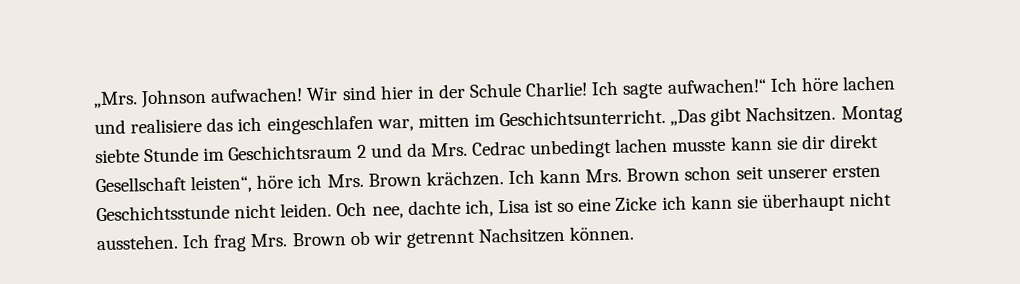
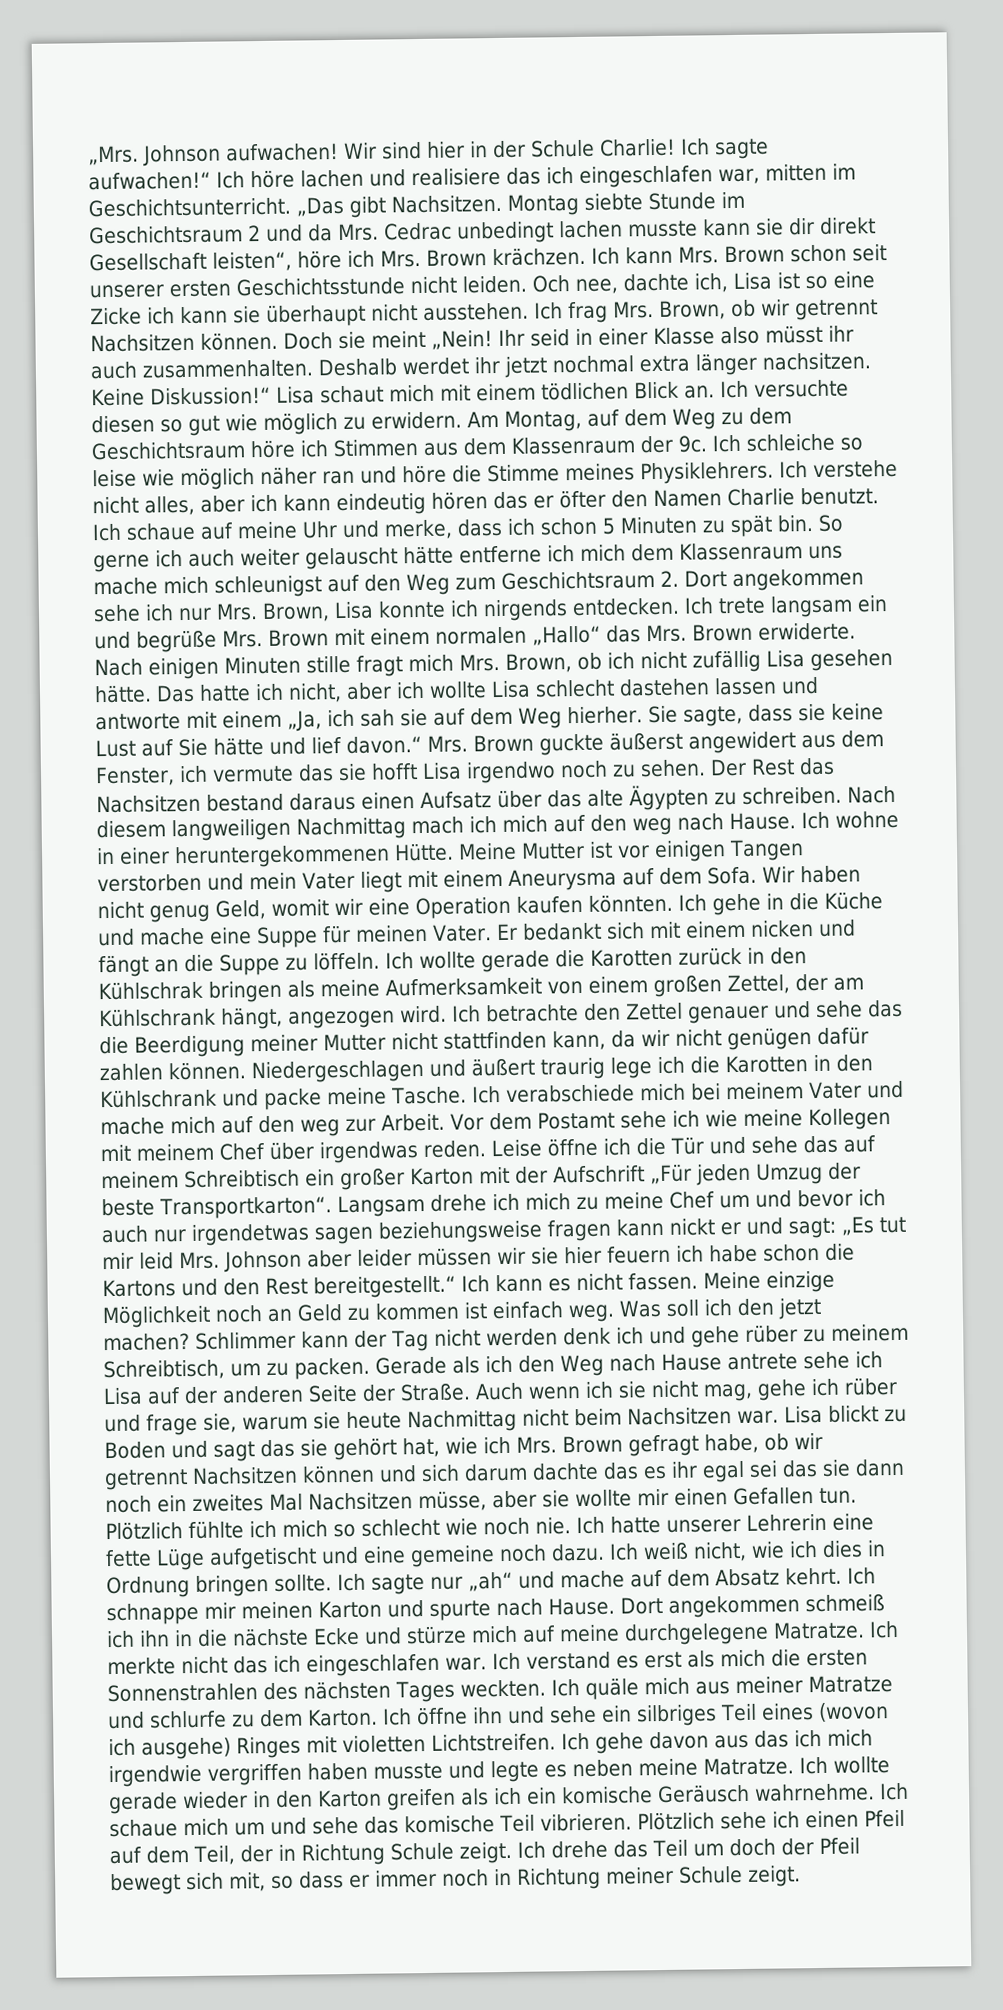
- Ich frag Mrs. Brown ob wir getrennt Nachsitzen können.
+ Ich frag Mrs. Brown, ob wir getrennt Nachsitzen können.
+ Doch sie meint „Nein! Ihr seid in einer Klasse also müsst ihr auch zusammenhalten. Deshalb werdet ihr jetzt nochmal extra länger nachsitzen. Keine Diskussion!“ Lisa schaut mich mit einem tödlichen Blick an. Ich versuchte diesen so gut wie möglich zu erwidern. Am Montag, auf dem Weg zu dem Geschichtsraum höre ich Stimmen aus dem Klassenraum der 9c. Ich schleiche so leise wie möglich näher ran und höre die Stimme meines Physiklehrers. Ich verstehe nicht alles, aber ich kann eindeutig hören das er öfter den Namen Charlie benutzt. Ich schaue auf meine Uhr und merke, dass ich schon 5 Minuten zu spät bin. So gerne ich auch weiter gelauscht hätte entferne ich mich dem Klassenraum uns mache mich schleunigst auf den Weg zum Geschichtsraum 2. Dort angekommen sehe ich nur Mrs. Brown, Lisa konnte ich nirgends entdecken. Ich trete langsam ein und begrüße Mrs. Brown mit einem normalen „Hallo“ das Mrs. Brown erwiderte. Nach einigen Minuten stille fragt mich Mrs. Brown, ob ich nicht zufällig Lisa gesehen hätte. Das hatte ich nicht, aber ich wollte Lisa schlecht dastehen lassen und antworte mit einem „Ja, ich sah sie auf dem Weg hierher. Sie sagte, dass sie keine Lust auf Sie hätte und lief davon.“ Mrs. Brown guckte äußerst angewidert aus dem Fenster, ich vermute das sie hofft Lisa irgendwo noch zu sehen. Der Rest das Nachsitzen bestand daraus einen Aufsatz über das alte Ägypten zu schreiben. Nach diesem langweiligen Nachmittag mach ich mich auf den weg nach Hause. Ich wohne in einer heruntergekommenen Hütte. Meine Mutter ist vor einigen Tangen verstorben und mein Vater liegt mit einem Aneurysma auf dem Sofa. Wir haben nicht genug Geld, womit wir eine Operation kaufen könnten. Ich gehe in die Küche und mache eine Suppe für meinen Vater. Er bedankt sich mit einem nicken und fängt an die Suppe zu löffeln. Ich wollte gerade die Karotten zurück in den Kühlschrak bringen als meine Aufmerksamkeit von einem großen Zettel, der am Kühlschrank hängt, angezogen wird. Ich betrachte den Zettel genauer und sehe das die Beerdigung meiner Mutter nicht stattfinden kann, da wir nicht genügen dafür zahlen können. Niedergeschlagen und äußert traurig lege ich die Karotten in den Kühlschrank und packe meine Tasche. Ich verabschiede mich bei meinem Vater und mache mich auf den weg zur Arbeit. Vor dem Postamt sehe ich wie meine Kollegen mit meinem Chef über irgendwas reden. Leise öffne ich die Tür und sehe das auf meinem Schreibtisch ein großer Karton mit der Aufschrift „Für jeden Umzug der beste Transportkarton“. Langsam drehe ich mich zu meine Chef um und bevor ich auch nur irgendetwas sagen beziehungsweise fragen kann nickt er und sagt: „Es tut mir leid Mrs. Johnson aber leider müssen wir sie hier feuern ich habe schon die Kartons und den Rest bereitgestellt.“ Ich kann es nicht fassen. Meine einzige Möglichkeit noch an Geld zu kommen ist einfach weg. Was soll ich den jetzt machen? Schlimmer kann der Tag nicht werden denk ich und gehe rüber zu meinem Schreibtisch, um zu packen. Gerade als ich den Weg nach Hause antrete sehe ich Lisa auf der anderen Seite der Straße. Auch wenn ich sie nicht mag, gehe ich rüber und frage sie, warum sie heute Nachmittag nicht beim Nachsitzen war. Lisa blickt zu Boden und sagt das sie gehört hat, wie ich Mrs. Brown gefragt habe, ob wir getrennt Nachsitzen können und sich darum dachte das es ihr egal sei das sie dann noch ein zweites Mal Nachsitzen müsse, aber sie wollte mir einen Gefallen tun. Plötzlich fühlte ich mich so schlecht wie noch nie. Ich hatte unserer Lehrerin eine fette Lüge aufgetischt und eine gemeine noch dazu. Ich weiß nicht, wie ich dies in Ordnung bringen sollte. Ich sagte nur „ah“ und mache auf dem Absatz kehrt. Ich schnappe mir meinen Karton und spurte nach Hause. Dort angekommen schmeiß ich ihn in die nächste Ecke und stürze mich auf meine durchgelegene Matratze. Ich merkte nicht das ich eingeschlafen war. Ich verstand es erst als mich die ersten Sonnenstrahlen des nächsten Tages weckten. Ich quäle mich aus meiner Matratze und schlurfe zu dem Karton. Ich öffne ihn und sehe ein silbriges Teil eines (wovon ich ausgehe) Ringes mit violetten Lichtstreifen. Ich gehe davon aus das ich mich irgendwie vergriffen haben musste und legte es neben meine Matratze. Ich wollte gerade wieder in den Karton greifen als ich ein komische Geräusch wahrnehme. Ich schaue mich um und sehe das komische Teil vibrieren. Plötzlich sehe ich einen Pfeil auf dem Teil, der in Richtung Schule zeigt. Ich drehe das Teil um doch der Pfeil bewegt sich mit, so dass er immer noch in Richtung meiner Schule zeigt.

